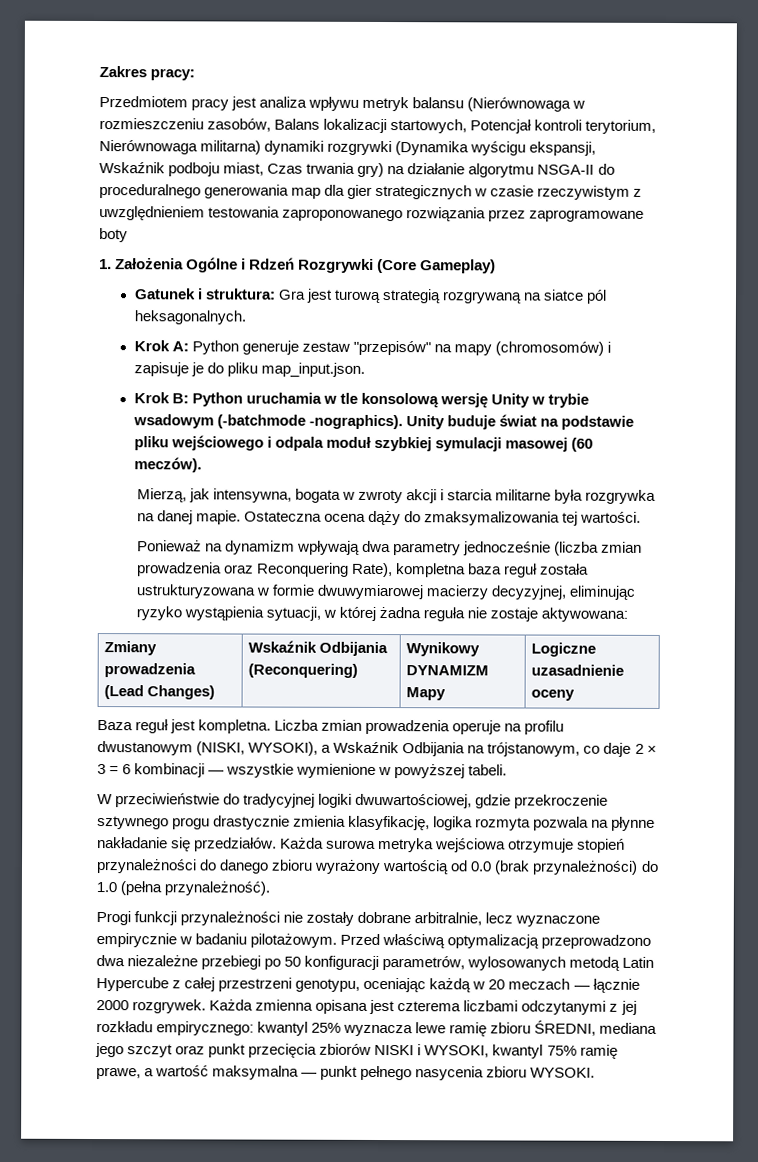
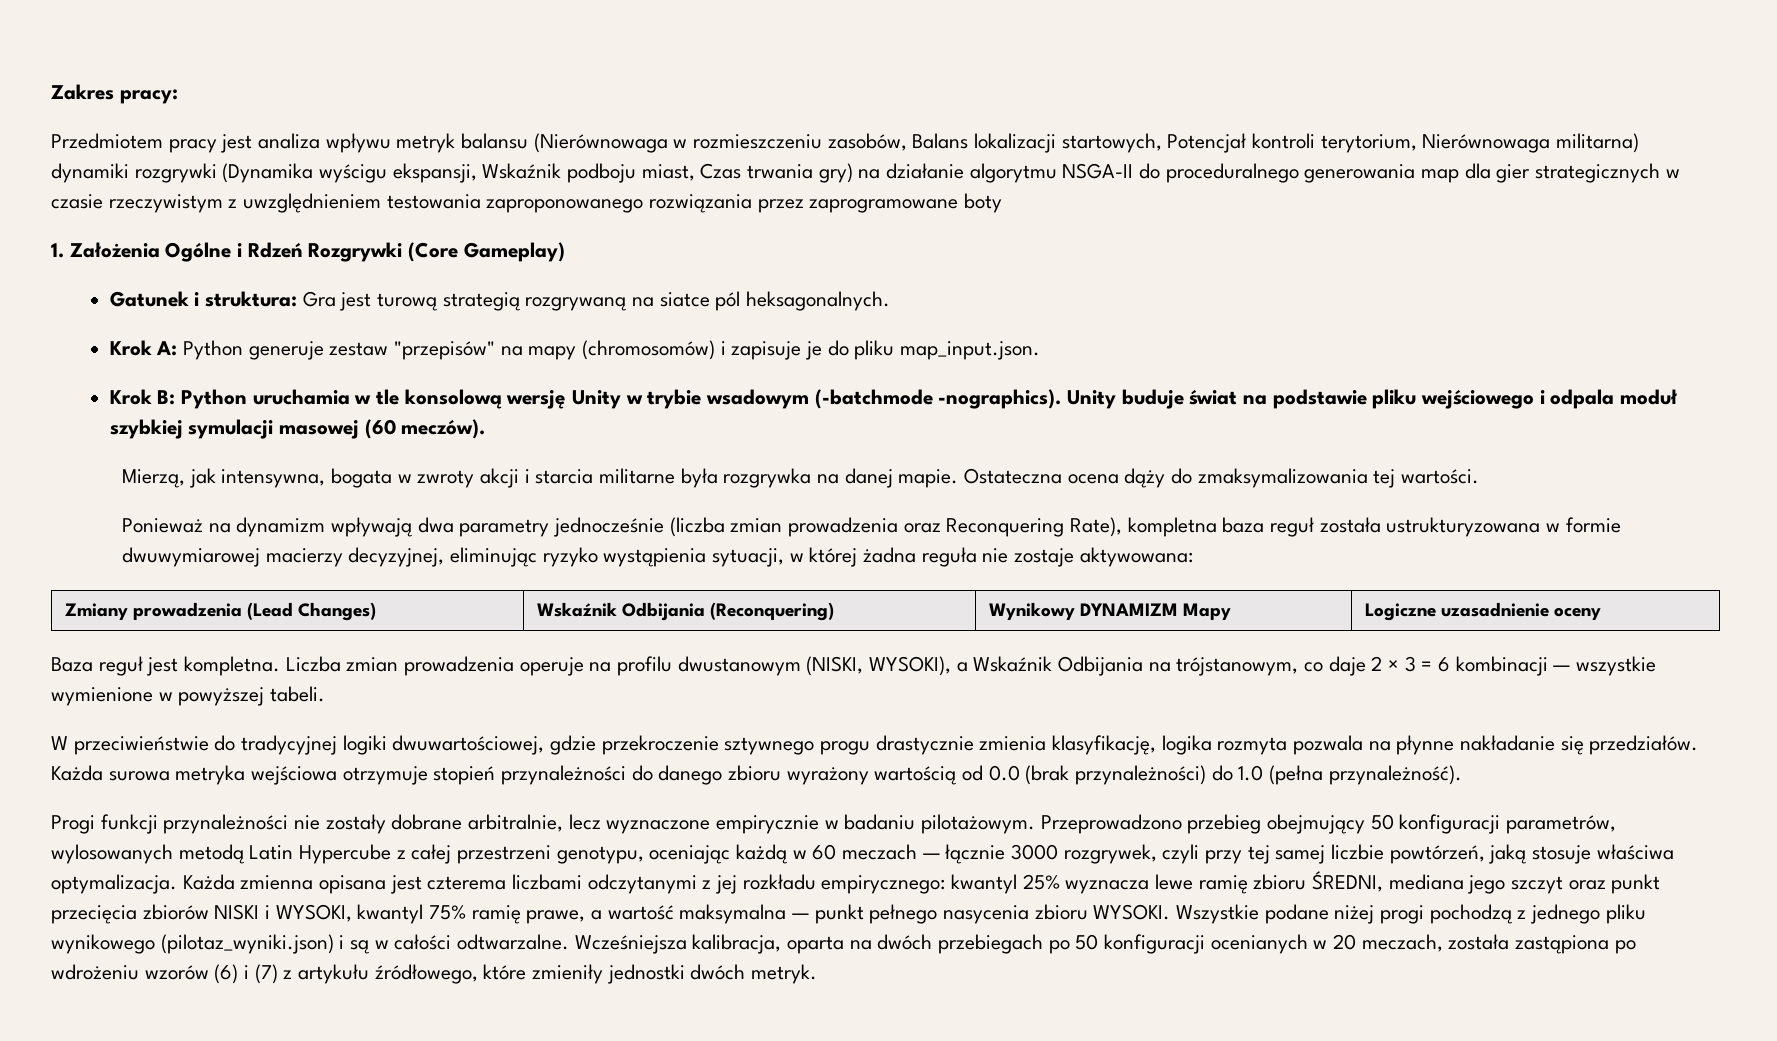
- Przed właściwą optymalizacją przeprowadzono dwa niezależne przebiegi po 50 konfiguracji parametrów, wylosowanych metodą Latin Hypercube z całej przestrzeni genotypu, oceniając każdą w 20 meczach — łącznie 2000 rozgrywek.
+ Przeprowadzono przebieg obejmujący 50 konfiguracji parametrów, wylosowanych metodą Latin Hypercube z całej przestrzeni genotypu, oceniając każdą w 60 meczach — łącznie 3000 rozgrywek, czyli przy tej samej liczbie powtórzeń, jaką stosuje właściwa optymalizacja.
+ Wszystkie podane niżej progi pochodzą z jednego pliku wynikowego (pilotaz_wyniki.json) i są w całości odtwarzalne. Wcześniejsza kalibracja, oparta na dwóch przebiegach po 50 konfiguracji ocenianych w 20 meczach, została zastąpiona po wdrożeniu wzorów (6) i (7) z artykułu źródłowego, które zmieniły jednostki dwóch metryk.

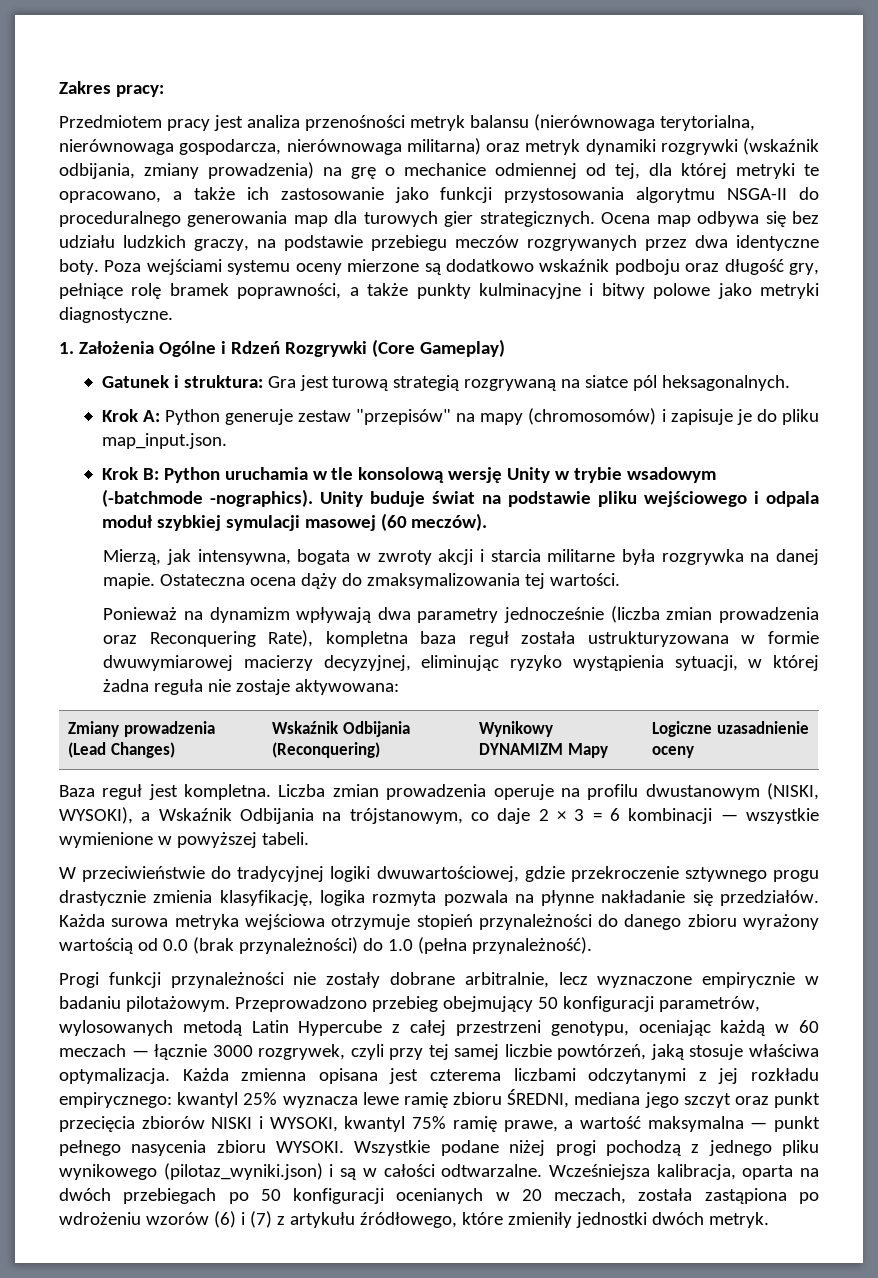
- Przedmiotem pracy jest analiza wpływu metryk balansu (Nierównowaga w rozmieszczeniu zasobów, Balans lokalizacji startowych, Potencjał kontroli terytorium, Nierównowaga militarna) dynamiki rozgrywki (Dynamika wyścigu ekspansji, Wskaźnik podboju miast, Czas trwania gry) na działanie algorytmu NSGA-II do proceduralnego generowania map dla gier strategicznych w czasie rzeczywistym z uwzględnieniem testowania zaproponowanego rozwiązania przez zaprogramowane boty
+ Przedmiotem pracy jest analiza przenośności metryk balansu (nierównowaga terytorialna, nierównowaga gospodarcza, nierównowaga militarna) oraz metryk dynamiki rozgrywki (wskaźnik odbijania, zmiany prowadzenia) na grę o mechanice odmiennej od tej, dla której metryki te opracowano, a także ich zastosowanie jako funkcji przystosowania algorytmu NSGA-II do proceduralnego generowania map dla turowych gier strategicznych. Ocena map odbywa się bez udziału ludzkich graczy, na podstawie przebiegu meczów rozgrywanych przez dwa identyczne boty. Poza wejściami systemu oceny mierzone są dodatkowo wskaźnik podboju oraz długość gry, pełniące rolę bramek poprawności, a także punkty kulminacyjne i bitwy polowe jako metryki diagnostyczne.

